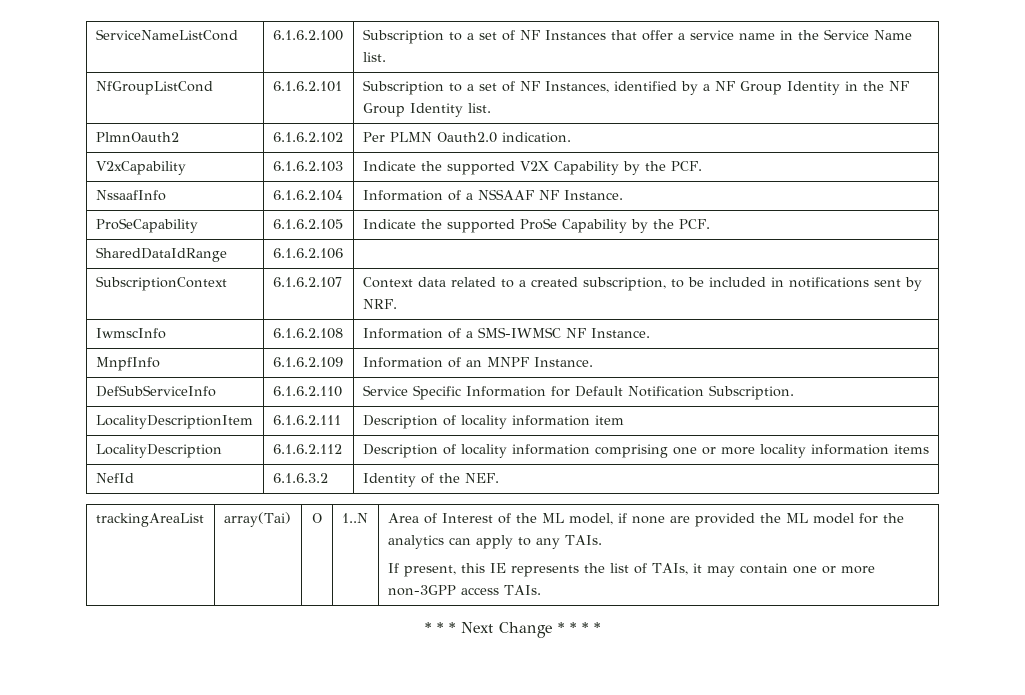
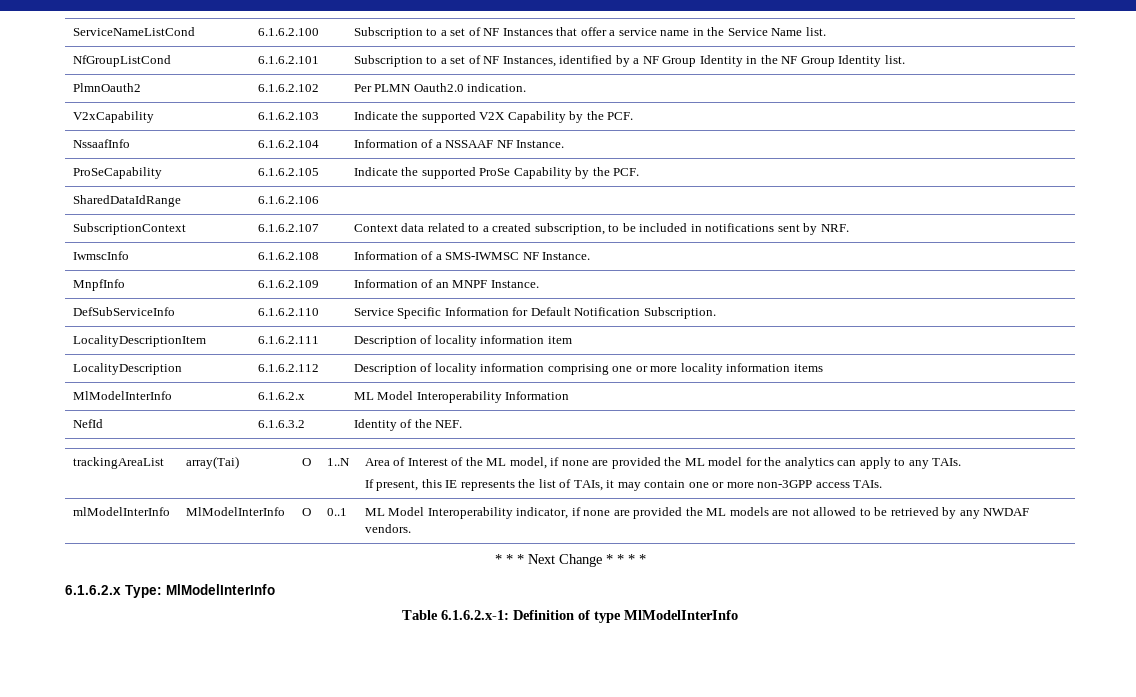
+ MlModelInterInfo | 6.1.6.2.x | ML Model Interoperability Information
+ mlModelInterInfo | MlModelInterInfo | O | 0..1 | ML Model Interoperability indicator, if none are provided the ML models are not allowed to be retrieved by any NWDAF vendors.
+ 6.1.6.2.x Type: MlModelInterInfo
+ Table 6.1.6.2.x-1: Definition of type MlModelInterInfo

